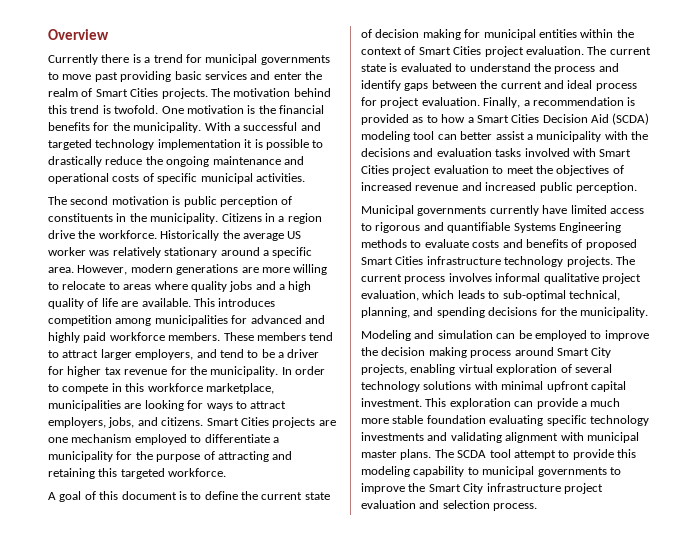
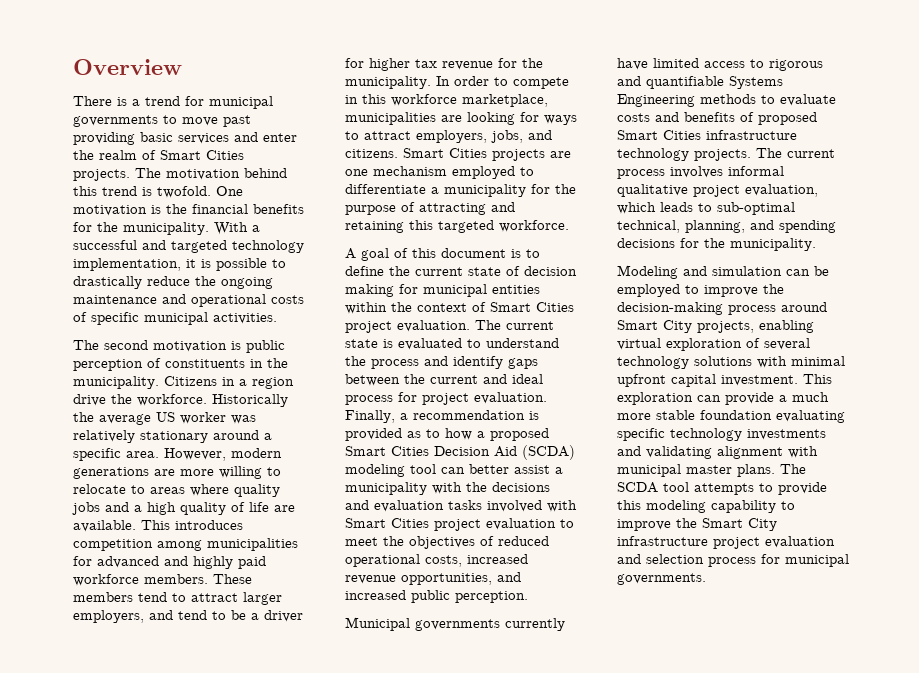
- Currently there is a trend for municipal governments to move past providing basic services and enter the realm of Smart Cities projects.
+ There is a trend for municipal governments to move past providing basic services and enter the realm of Smart Cities projects.
- With a successful and targeted technology implementation it is possible to drastically reduce the ongoing maintenance and operational costs of specific municipal activities.
+ With a successful and targeted technology implementation, it is possible to drastically reduce the ongoing maintenance and operational costs of specific municipal activities.
- Finally, a recommendation is provided as to how a Smart Cities Decision Aid (SCDA) modeling tool can better assist a municipality with the decisions and evaluation tasks involved with Smart Cities project evaluation to meet the objectives of increased revenue and increased public perception.
+ Finally, a recommendation is provided as to how a proposed Smart Cities Decision Aid (SCDA) modeling tool can better assist a municipality with the decisions and evaluation tasks involved with Smart Cities project evaluation to meet the objectives of reduced operational costs, increased revenue opportunities, and increased public perception.
- Modeling and simulation can be employed to improve the decision making process around Smart City projects, enabling virtual exploration of several technology solutions with minimal upfront capital investment.
+ Modeling and simulation can be employed to improve the decision-making process around Smart City projects, enabling virtual exploration of several technology solutions with minimal upfront capital investment.
- The SCDA tool attempt to provide this modeling capability to municipal governments to improve the Smart City infrastructure project evaluation and selection process.
+ The SCDA tool attempts to provide this modeling capability to improve the Smart City infrastructure project evaluation and selection process for municipal governments.

